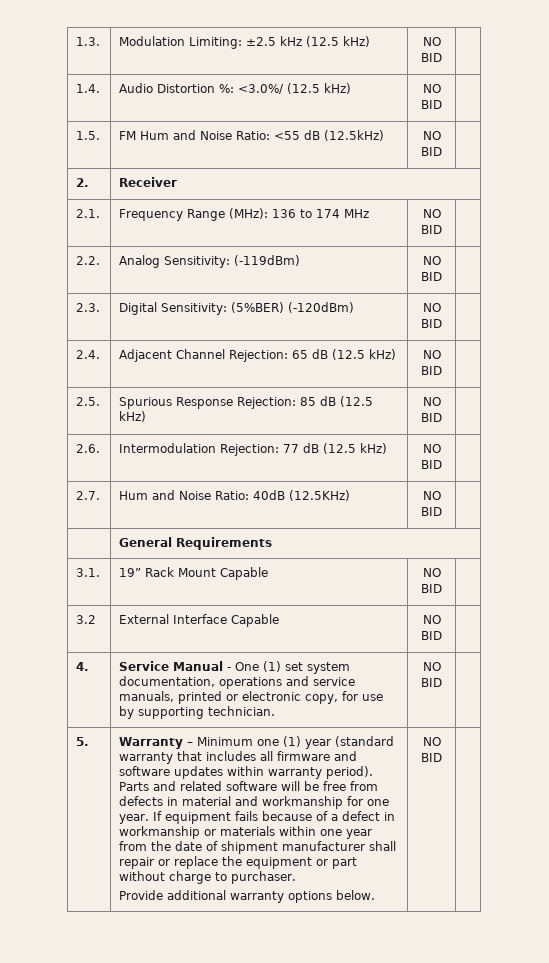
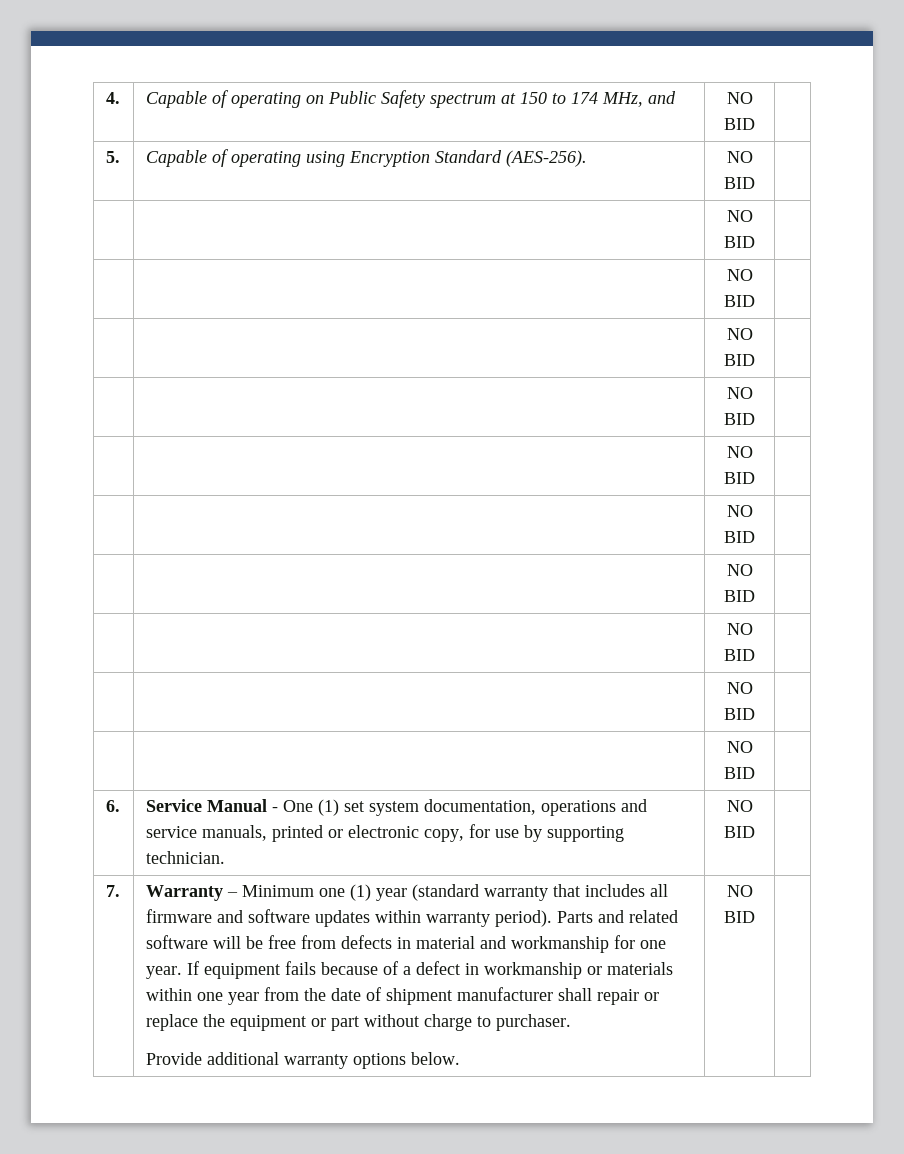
- 1.3. | Modulation Limiting: ±2.5 kHz (12.5 kHz) | NO BID |
- 1.4. | Audio Distortion %: <3.0%/ (12.5 kHz) | NO BID |
- 1.5. | FM Hum and Noise Ratio: <55 dB (12.5kHz) | NO BID |
- 2. | Receiver
- 2.1. | Frequency Range (MHz): 136 to 174 MHz | NO BID |
- 2.2. | Analog Sensitivity: (-119dBm) | NO BID |
- 2.3. | Digital Sensitivity: (5%BER) (-120dBm) | NO BID |
- 2.4. | Adjacent Channel Rejection: 65 dB (12.5 kHz) | NO BID |
- 2.5. | Spurious Response Rejection: 85 dB (12.5 kHz) | NO BID |
- 2.6. | Intermodulation Rejection: 77 dB (12.5 kHz) | NO BID |
- 2.7. | Hum and Noise Ratio: 40dB (12.5KHz) | NO BID |
- | General Requirements
- 3.1. | 19” Rack Mount Capable | NO BID |
- 3.2 | External Interface Capable | NO BID |
- 4. | Service Manual - One (1) set system documentation, operations and service manuals, printed or electronic copy, for use by supporting technician. | NO BID |
+ 4. | Capable of operating on Public Safety spectrum at 150 to 174 MHz, and | NO BID |
+ 5. | Capable of operating using Encryption Standard (AES-256). | NO BID |
+ | | NO BID |
+ | | NO BID |
+ | | NO BID |
+ | | NO BID |
+ | | NO BID |
+ | | NO BID |
+ | | NO BID |
+ | | NO BID |
+ | | NO BID |
+ | | NO BID |
+ 6. | Service Manual - One (1) set system documentation, operations and service manuals, printed or electronic copy, for use by supporting technician. | NO BID |
- 5.
+ 7.

